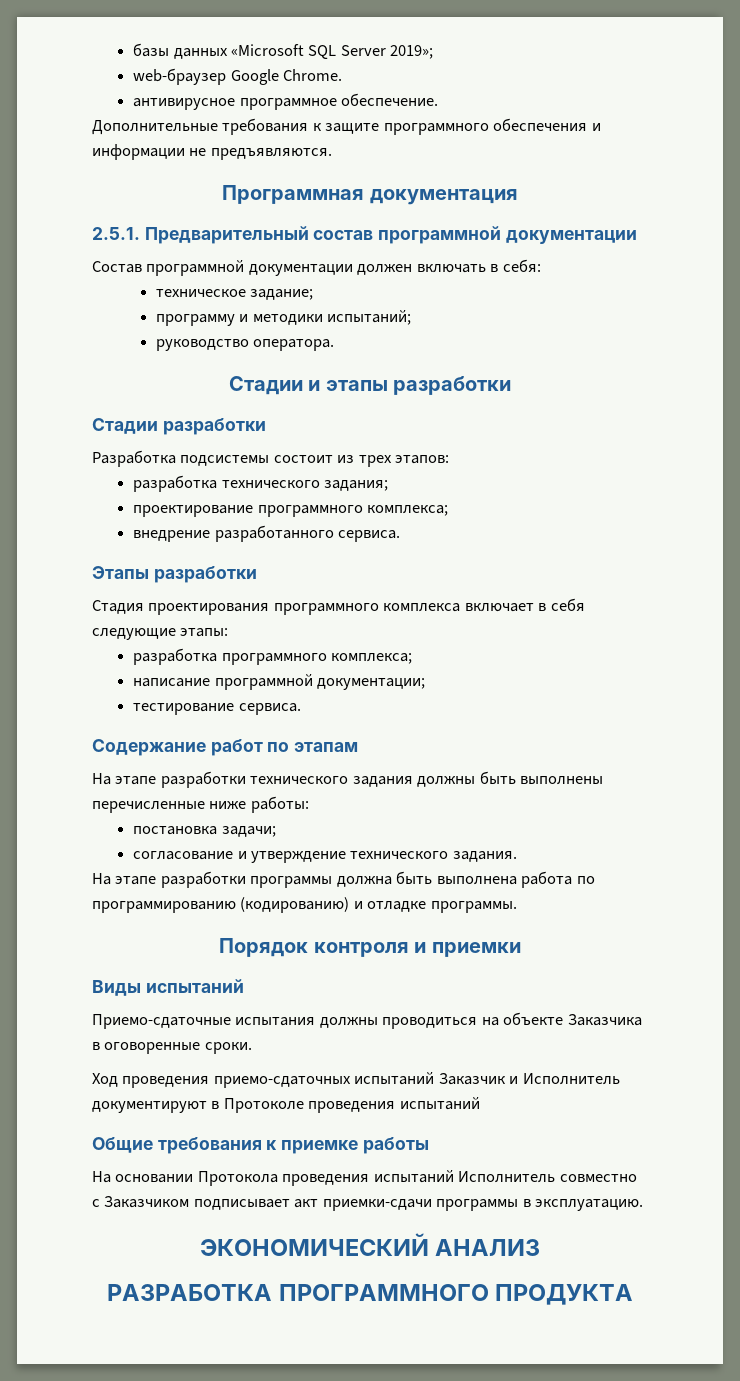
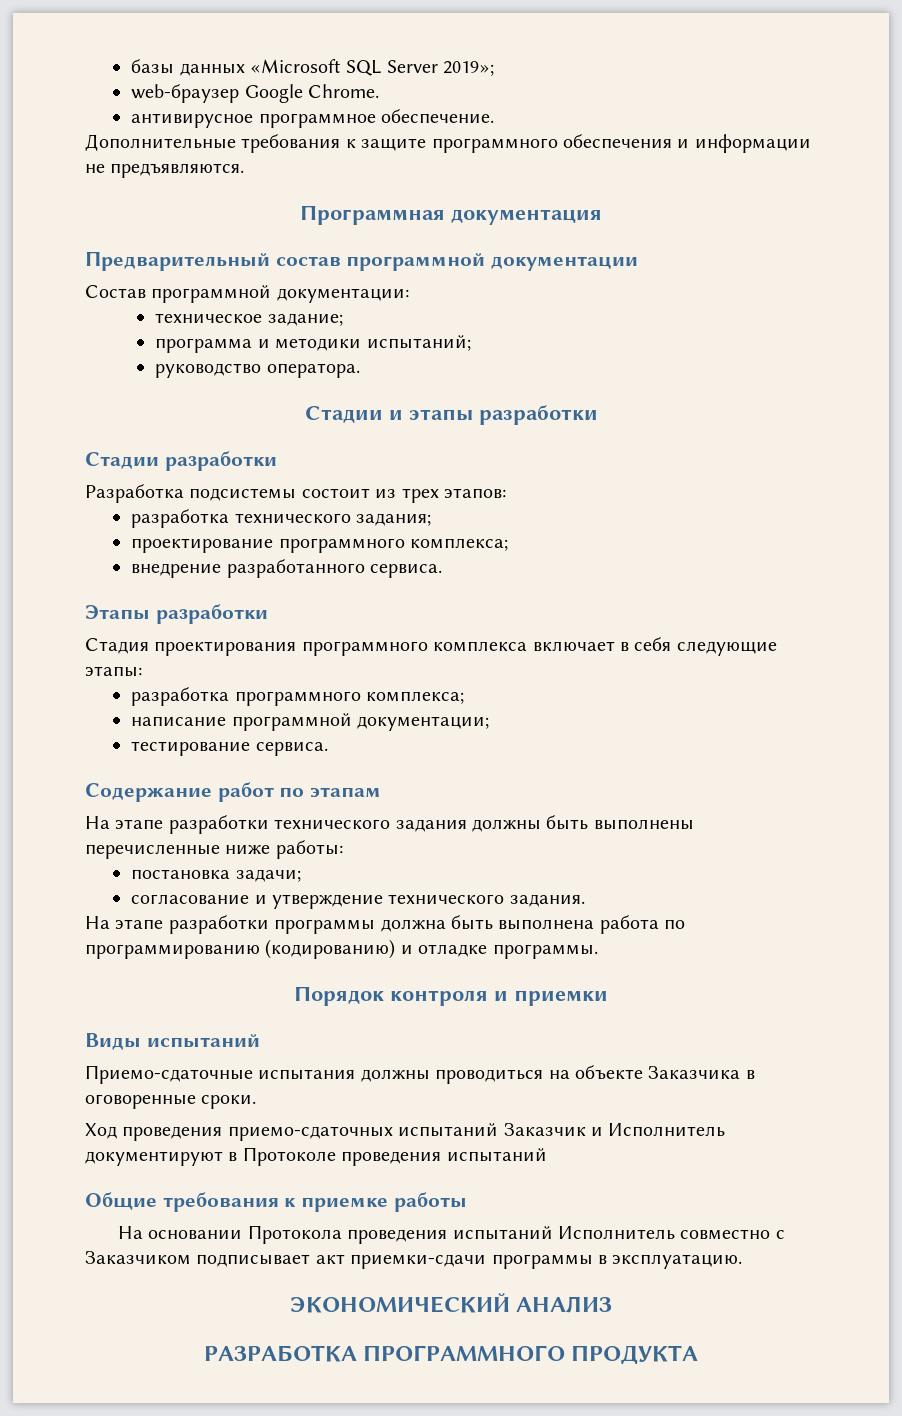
- 2.5.1. Предварительный состав программной документации
+ Предварительный состав программной документации
- Состав программной документации должен включать в себя:
+ Состав программной документации:
- программу и методики испытаний;
+ программа и методики испытаний;

